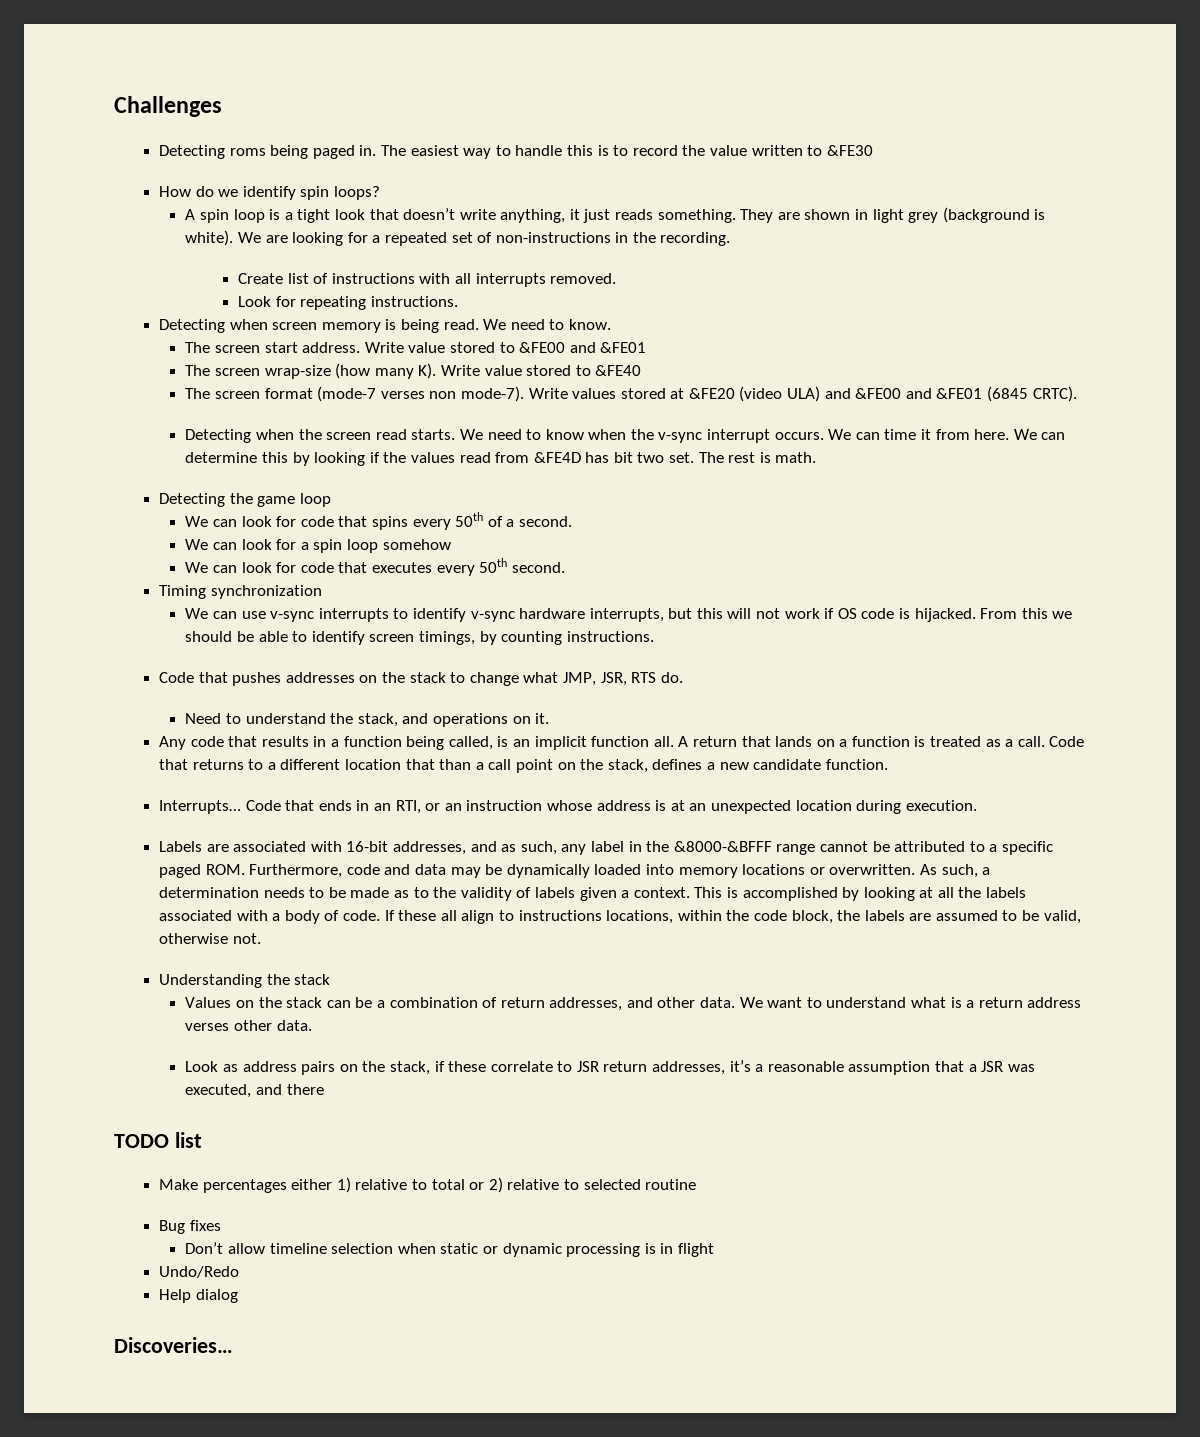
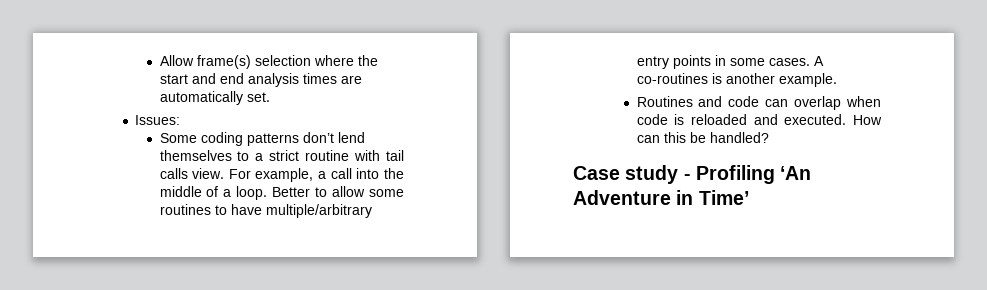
- Challenges
- Detecting roms being paged in. The easiest way to handle this is to record the value written to &FE30
- How do we identify spin loops?
- A spin loop is a tight look that doesn’t write anything, it just reads something. They are shown in light grey (background is white). We are looking for a repeated set of non-instructions in the recording.
- Create list of instructions with all interrupts removed.
- Look for repeating instructions.
- Detecting when screen memory is being read. We need to know.
- The screen start address. Write value stored to &FE00 and &FE01
- The screen wrap-size (how many K). Write value stored to &FE40
- The screen format (mode-7 verses non mode-7). Write values stored at &FE20 (video ULA) and &FE00 and &FE01 (6845 CRTC).
- Detecting when the screen read starts. We need to know when the v-sync interrupt occurs. We can time it from here. We can determine this by looking if the values read from &FE4D has bit two set. The rest is math.
- Detecting the game loop
- We can look for code that spins every 50th of a second.
- We can look for a spin loop somehow
- We can look for code that executes every 50th second.
- Timing synchronization
- We can use v-sync interrupts to identify v-sync hardware interrupts, but this will not work if OS code is hijacked. From this we should be able to identify screen timings, by counting instructions.
- Code that pushes addresses on the stack to change what JMP, JSR, RTS do.
- Need to understand the stack, and operations on it.
- Any code that results in a function being called, is an implicit function all. A return that lands on a function is treated as a call. Code that returns to a different location that than a call point on the stack, defines a new candidate function.
- Interrupts… Code that ends in an RTI, or an instruction whose address is at an unexpected location during execution.
- Labels are associated with 16-bit addresses, and as such, any label in the &8000-&BFFF range cannot be attributed to a specific paged ROM. Furthermore, code and data may be dynamically loaded into memory locations or overwritten. As such, a determination needs to be made as to the validity of labels given a context. This is accomplished by looking at all the labels associated with a body of code. If these all align to instructions locations, within the code block, the labels are assumed to be valid, otherwise not.
- Understanding the stack
- Values on the stack can be a combination of return addresses, and other data. We want to understand what is a return address verses other data.
- Look as address pairs on the stack, if these correlate to JSR return addresses, it’s a reasonable assumption that a JSR was executed, and there
- TODO list
- Make percentages either 1) relative to total or 2) relative to selected routine
- Bug fixes
- Don’t allow timeline selection when static or dynamic processing is in flight
- Undo/Redo
- Help dialog
- Discoveries…
+ Allow frame(s) selection where the start and end analysis times are automatically set.
+ Issues:
+ Some coding patterns don’t lend themselves to a strict routine with tail calls view. For example, a call into the middle of a loop. Better to allow some routines to have multiple/arbitrary entry points in some cases. A co-routines is another example.
+ Routines and code can overlap when code is reloaded and executed. How can this be handled?
+ Case study - Profiling ‘An Adventure in Time’

